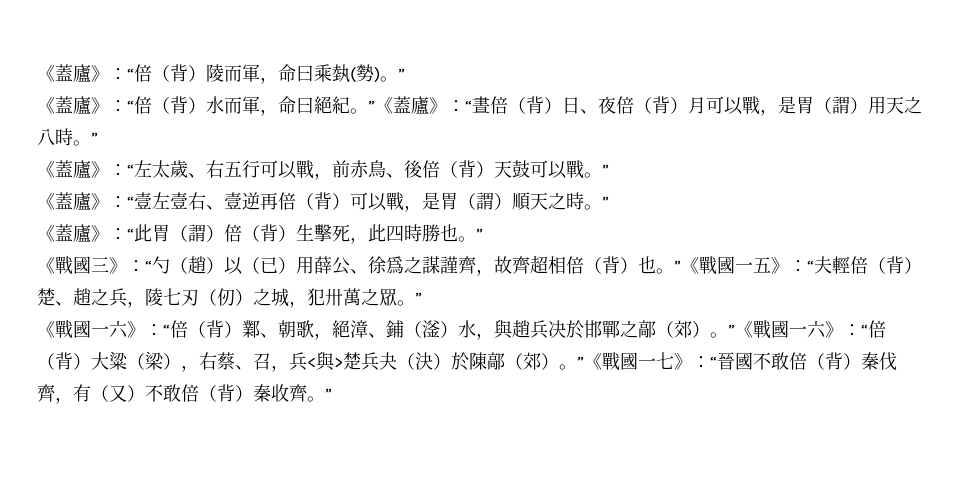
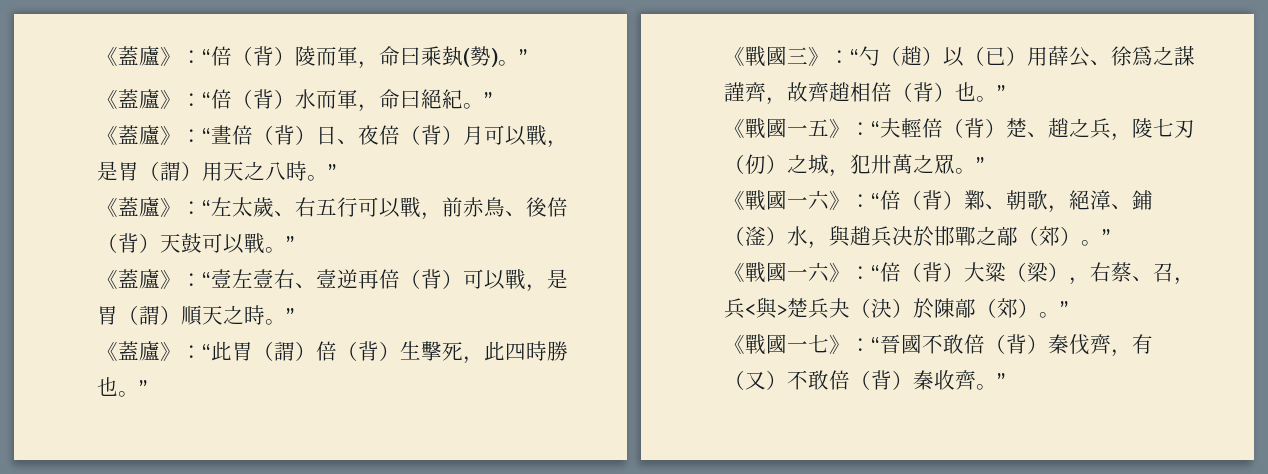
- 《蓋廬》：“倍（背）水而軍，命曰絕紀。”《蓋廬》：“晝倍（背）日、夜倍（背）月可以戰，是胃（謂）用天之八時。”
+ 《蓋廬》：“倍（背）水而軍，命曰絕紀。”
+ 《蓋廬》：“晝倍（背）日、夜倍（背）月可以戰，是胃（謂）用天之八時。”
- 《戰國三》：“勺（趙）以（已）用薛公、徐爲之謀謹齊，故齊超相倍（背）也。”《戰國一五》：“夫輕倍（背）楚、趙之兵，陵七刃（仞）之城，犯卅萬之眾。”
+ 《戰國三》：“勺（趙）以（已）用薛公、徐爲之謀謹齊，故齊趙相倍（背）也。”
+ 《戰國一五》：“夫輕倍（背）楚、趙之兵，陵七刃（仞）之城，犯卅萬之眾。”
- “倍（背）鄴、朝歌，絕漳、鋪（滏）水，與趙兵决於邯鄲之鄗（郊）。”《戰國一六》：
+ “倍（背）鄴、朝歌，絕漳、鋪（滏）水，與趙兵决於邯鄲之鄗（郊）。”
+ 《戰國一六》：
- “倍（背）大粱（梁），右蔡、召，兵<與>楚兵夬（決）於陳鄗（郊）。”《戰國一七》：
+ “倍（背）大粱（梁），右蔡、召，兵<與>楚兵夬（決）於陳鄗（郊）。”
+ 《戰國一七》：

